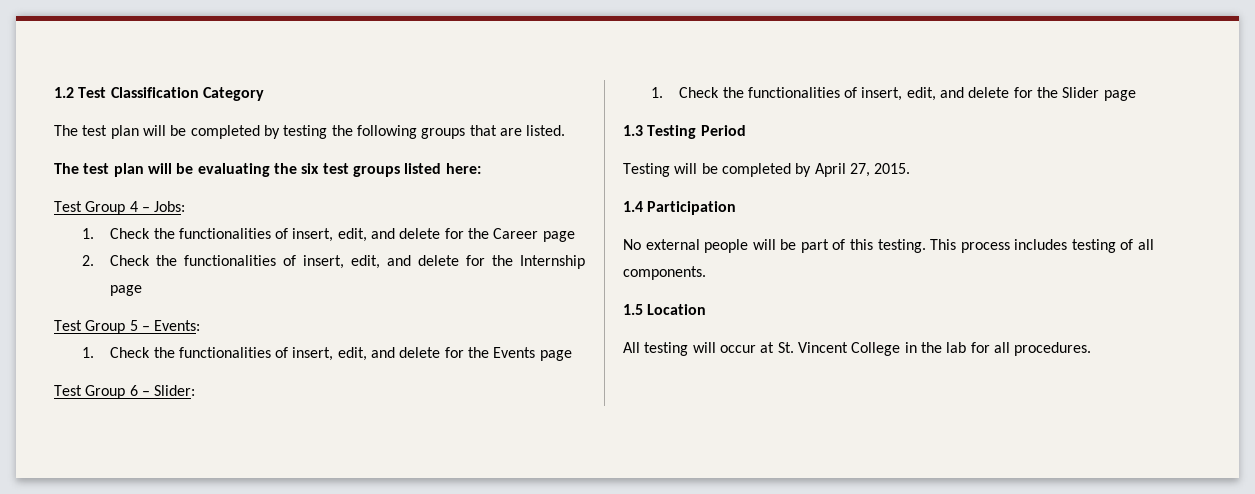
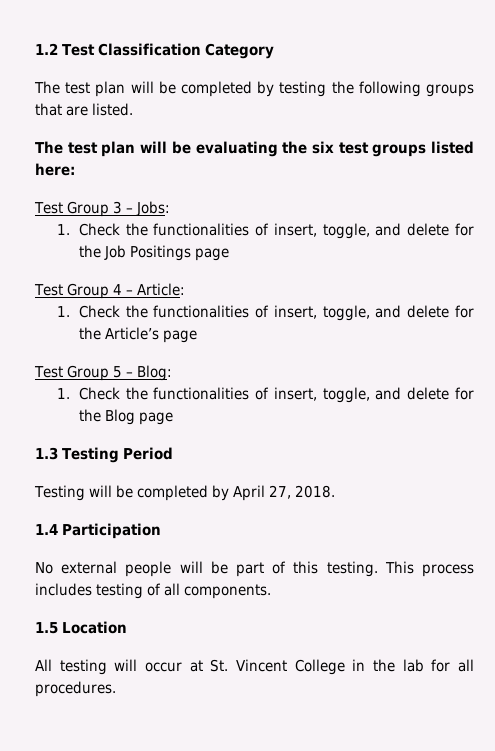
- Test Group 4 – Jobs:
+ Test Group 3 – Jobs:
- 1. Check the functionalities of insert, edit, and delete for the Career page
- 2. Check the functionalities of insert, edit, and delete for the Internship page
+ 1. Check the functionalities of insert, toggle, and delete for the Job Positings page
+ Test Group 4 – Article:
+ 1. Check the functionalities of insert, toggle, and delete for the Article’s page
- Test Group 5 – Events:
- 1. Check the functionalities of insert, edit, and delete for the Events page
- Test Group 6 – Slider:
- 1. Check the functionalities of insert, edit, and delete for the Slider page
+ Test Group 5 – Blog:
+ 1. Check the functionalities of insert, toggle, and delete for the Blog page
- Testing will be completed by April 27, 2015.
+ Testing will be completed by April 27, 2018.

